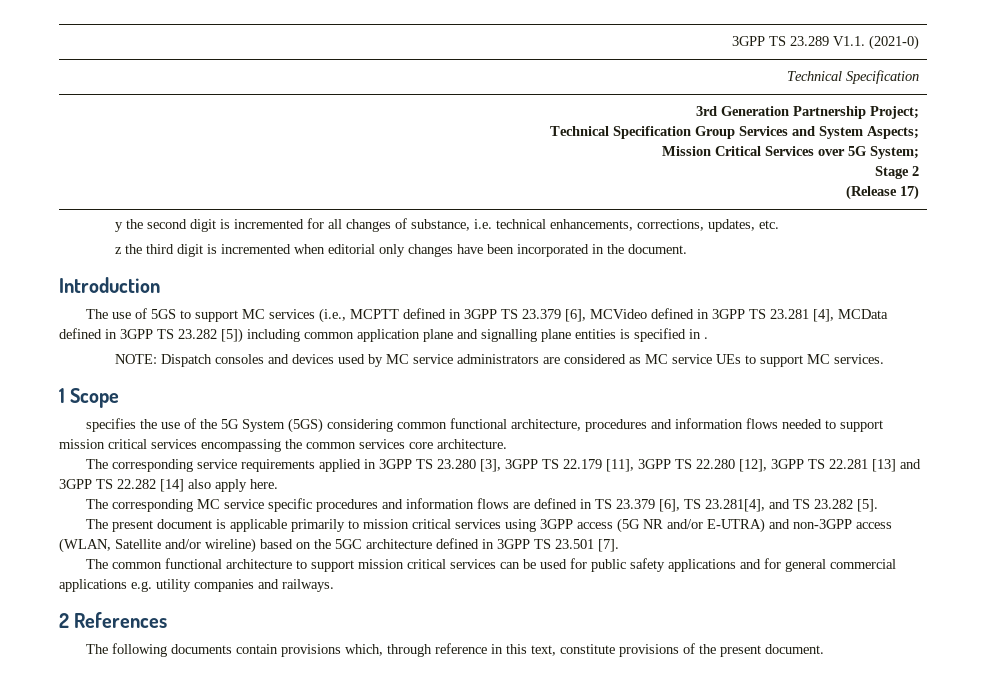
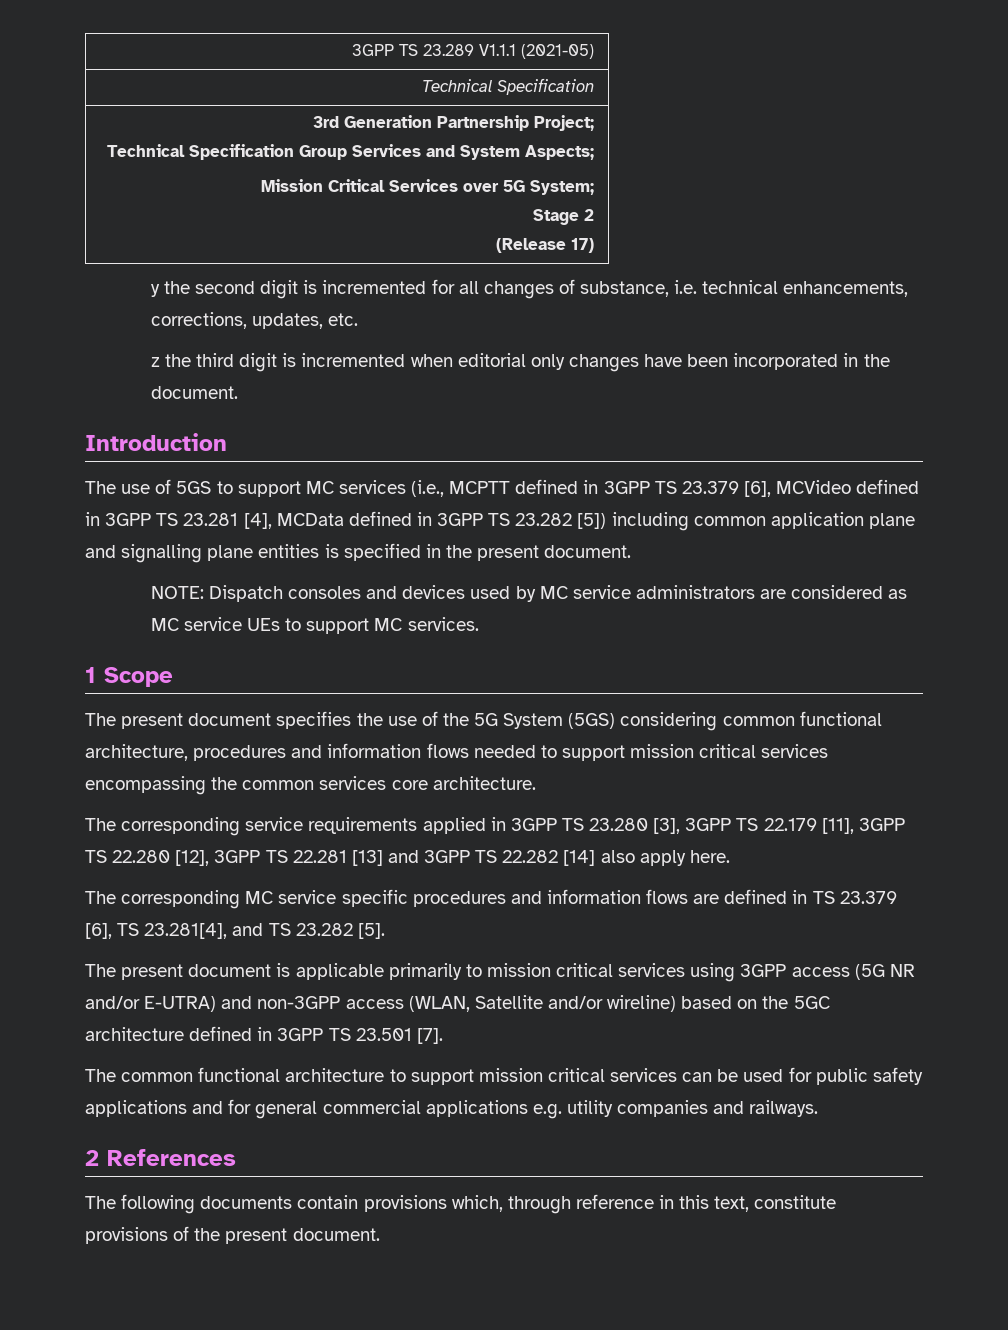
- 3GPP TS 23.289 V1.1. (2021-0)
+ 3GPP TS 23.289 V1.1.1 (2021-05)
- The use of 5GS to support MC services (i.e., MCPTT defined in 3GPP TS 23.379 [6], MCVideo defined in 3GPP TS 23.281 [4], MCData defined in 3GPP TS 23.282 [5]) including common application plane and signalling plane entities is specified in .
+ The use of 5GS to support MC services (i.e., MCPTT defined in 3GPP TS 23.379 [6], MCVideo defined in 3GPP TS 23.281 [4], MCData defined in 3GPP TS 23.282 [5]) including common application plane and signalling plane entities is specified in the present document.
- specifies the use of the 5G System (5GS) considering common functional architecture, procedures and information flows needed to support mission critical services encompassing the common services core architecture.
+ The present document specifies the use of the 5G System (5GS) considering common functional architecture, procedures and information flows needed to support mission critical services encompassing the common services core architecture.

